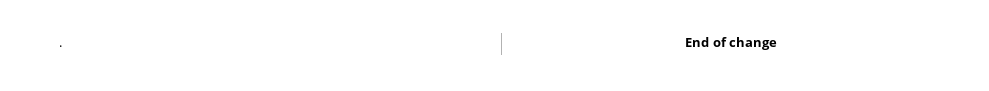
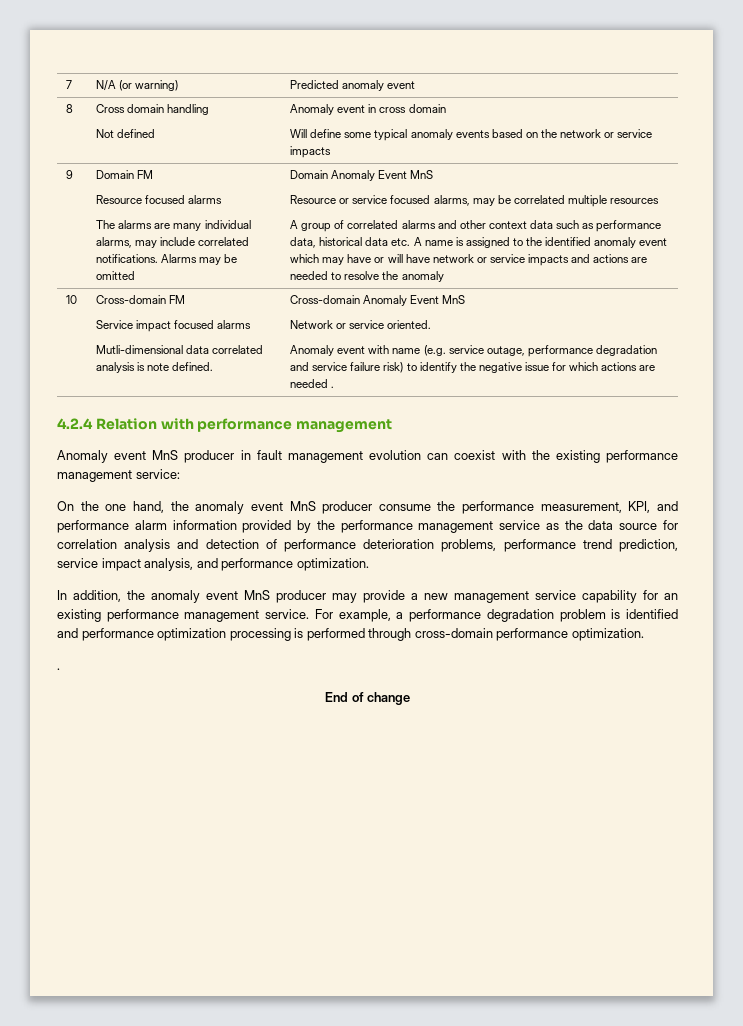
+ 7 | N/A (or warning) | Predicted anomaly event
+ 8 | Cross domain handling
+ Not defined | Anomaly event in cross domain
+ Will define some typical anomaly events based on the network or service impacts
+ 9 | Domain FM
+ Resource focused alarms
+ The alarms are many individual alarms, may include correlated notifications. Alarms may be omitted | Domain Anomaly Event MnS
+ Resource or service focused alarms, may be correlated multiple resources
+ A group of correlated alarms and other context data such as performance data, historical data etc. A name is assigned to the identified anomaly event which may have or will have network or service impacts and actions are needed to resolve the anomaly
+ 10 | Cross-domain FM
+ Service impact focused alarms
+ Mutli-dimensional data correlated analysis is note defined. | Cross-domain Anomaly Event MnS
+ Network or service oriented.
+ Anomaly event with name (e.g. service outage, performance degradation and service failure risk) to identify the negative issue for which actions are needed .
+ 4.2.4 Relation with performance management
+ Anomaly event MnS producer in fault management evolution can coexist with the existing performance management service:
+ On the one hand, the anomaly event MnS producer consume the performance measurement, KPI, and performance alarm information provided by the performance management service as the data source for correlation analysis and detection of performance deterioration problems, performance trend prediction, service impact analysis, and performance optimization.
+ In addition, the anomaly event MnS producer may provide a new management service capability for an existing performance management service. For example, a performance degradation problem is identified and performance optimization processing is performed through cross-domain performance optimization.

